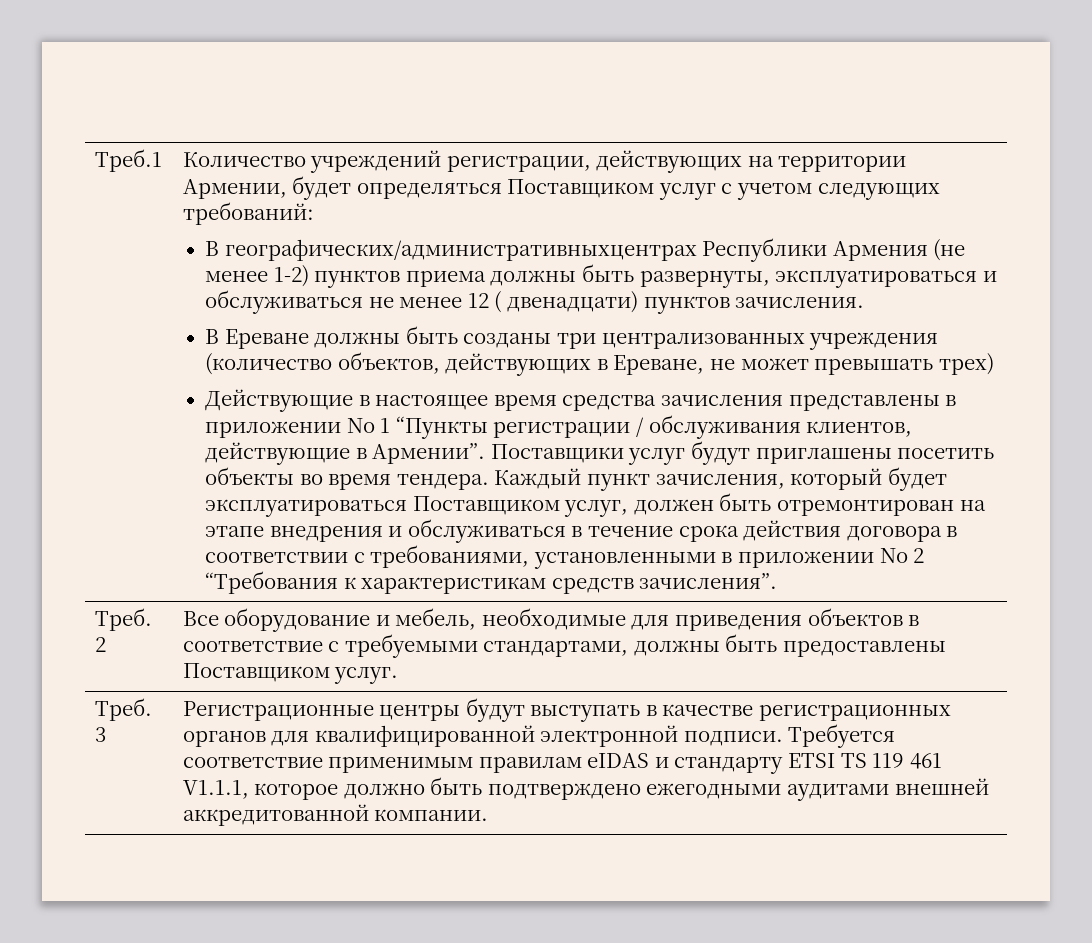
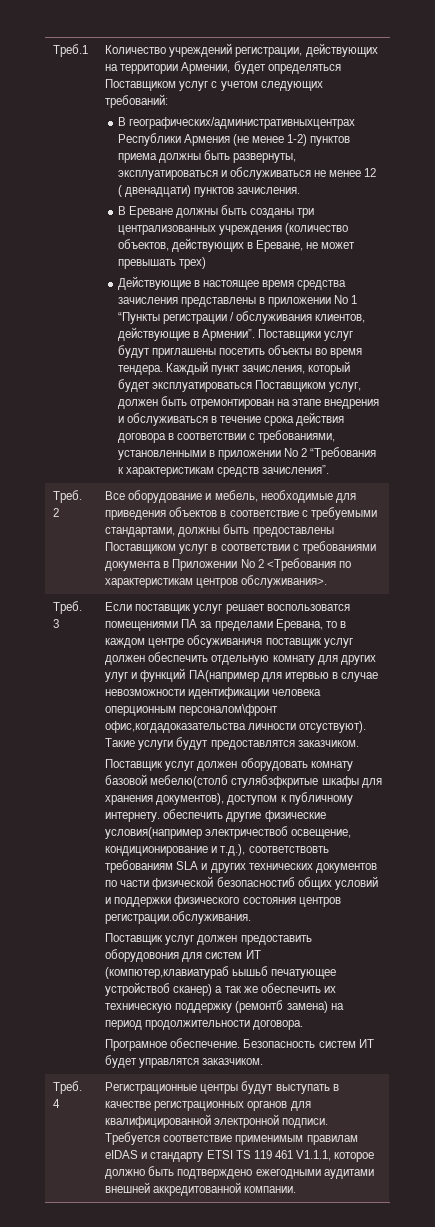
- Треб. 2 | Все оборудование и мебель, необходимые для приведения объектов в соответствие с требуемыми стандартами, должны быть предоставлены Поставщиком услуг.
- Треб. 3 | Регистрационные центры будут выступать в качестве регистрационных органов для квалифицированной электронной подписи. Требуется соответствие применимым правилам eIDAS и стандарту ETSI TS 119 461 V1.1.1, которое должно быть подтверждено ежегодными аудитами внешней аккредитованной компании.
+ Треб. 2 | Все оборудование и мебель, необходимые для приведения объектов в соответствие с требуемыми стандартами, должны быть предоставлены Поставщиком услуг в соответствии с требованиями документа в Приложении No 2 <Требования по характеристикам центров обслуживания>.
+ Треб. 3 | Если поставщик услуг решает воспользоватся помещениями ПА за пределами Еревана, то в каждом центре обсуживаничя поставщик услуг должен обеспечить отдельную комнату для других улуг и функций ПА(например для итервью в случае невозможности идентификации человека оперционным персоналом\фронт офис,когдадоказательства личности отсуствуют). Такие услуги будут предоставлятся заказчиком.
+ Поставщик услуг должен оборудовать комнату базовой мебелю(столб стулябзфкритые шкафы для хранения документов), доступом к публичному интернету. обеспечить другие физические условия(например электричествоб освещение, кондиционирование и т.д.), соответствовть требованиям SLA и других технических документов по части физической безопасностиб общих условий и поддержки физического состояния центров регистрации.обслуживания.
+ Поставщик услуг должен предоставить оборудовония для систем ИТ (компютер,клавиатураб ьышьб печатующее устройствоб сканер) а так же обеспечить их техническую поддержку (ремонтб замена) на период продолжительности договора.
+ Програмное обеспечение. Безопасность систем ИТ будет управлятся заказчиком.
+ Треб. 4 | Регистрационные центры будут выступать в качестве регистрационных органов для квалифицированной электронной подписи. Требуется соответствие применимым правилам eIDAS и стандарту ETSI TS 119 461 V1.1.1, которое должно быть подтверждено ежегодными аудитами внешней аккредитованной компании.

